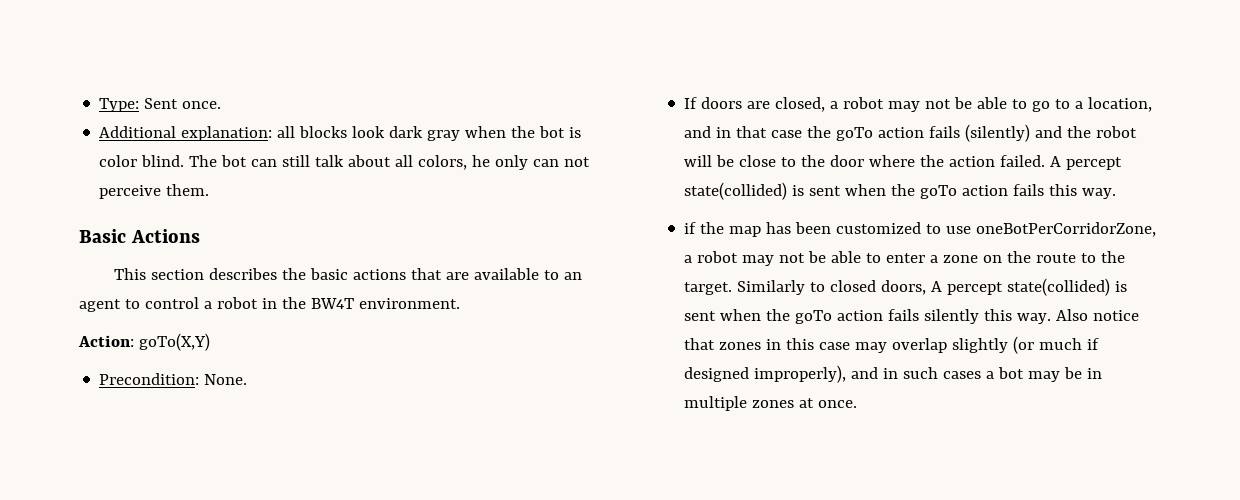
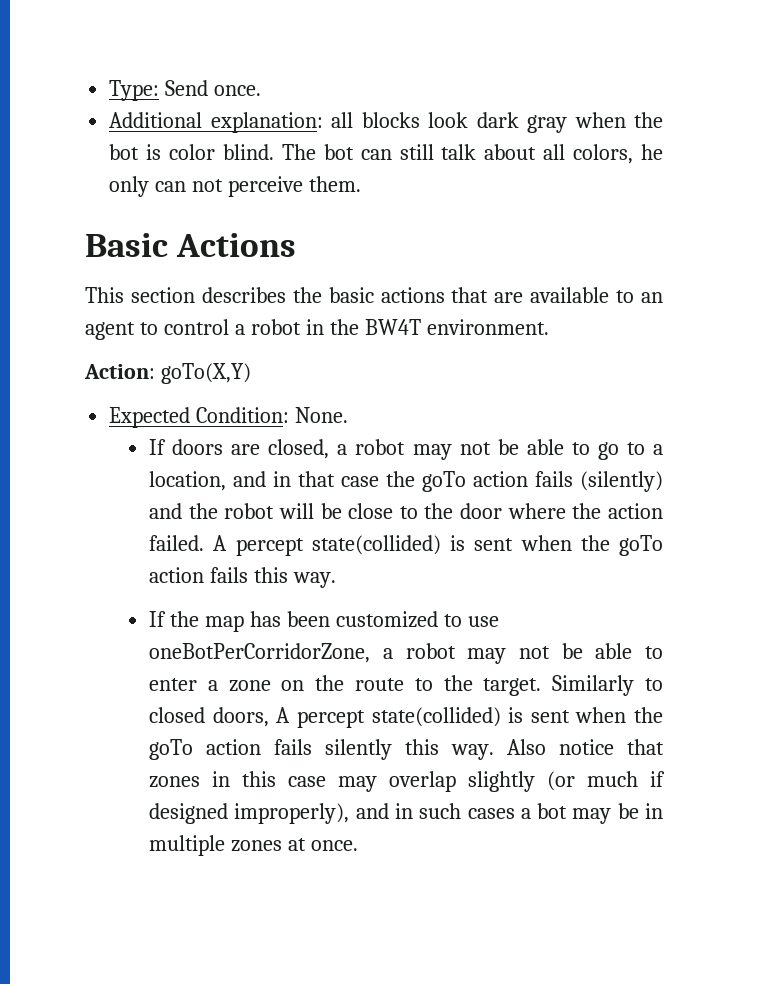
- Type: Sent once.
+ Type: Send once.
- Precondition: None.
+ Expected Condition: None.
- if the map has been customized to use oneBotPerCorridorZone, a robot may not be able to enter a zone on the route to the target.
+ If the map has been customized to use oneBotPerCorridorZone, a robot may not be able to enter a zone on the route to the target.

